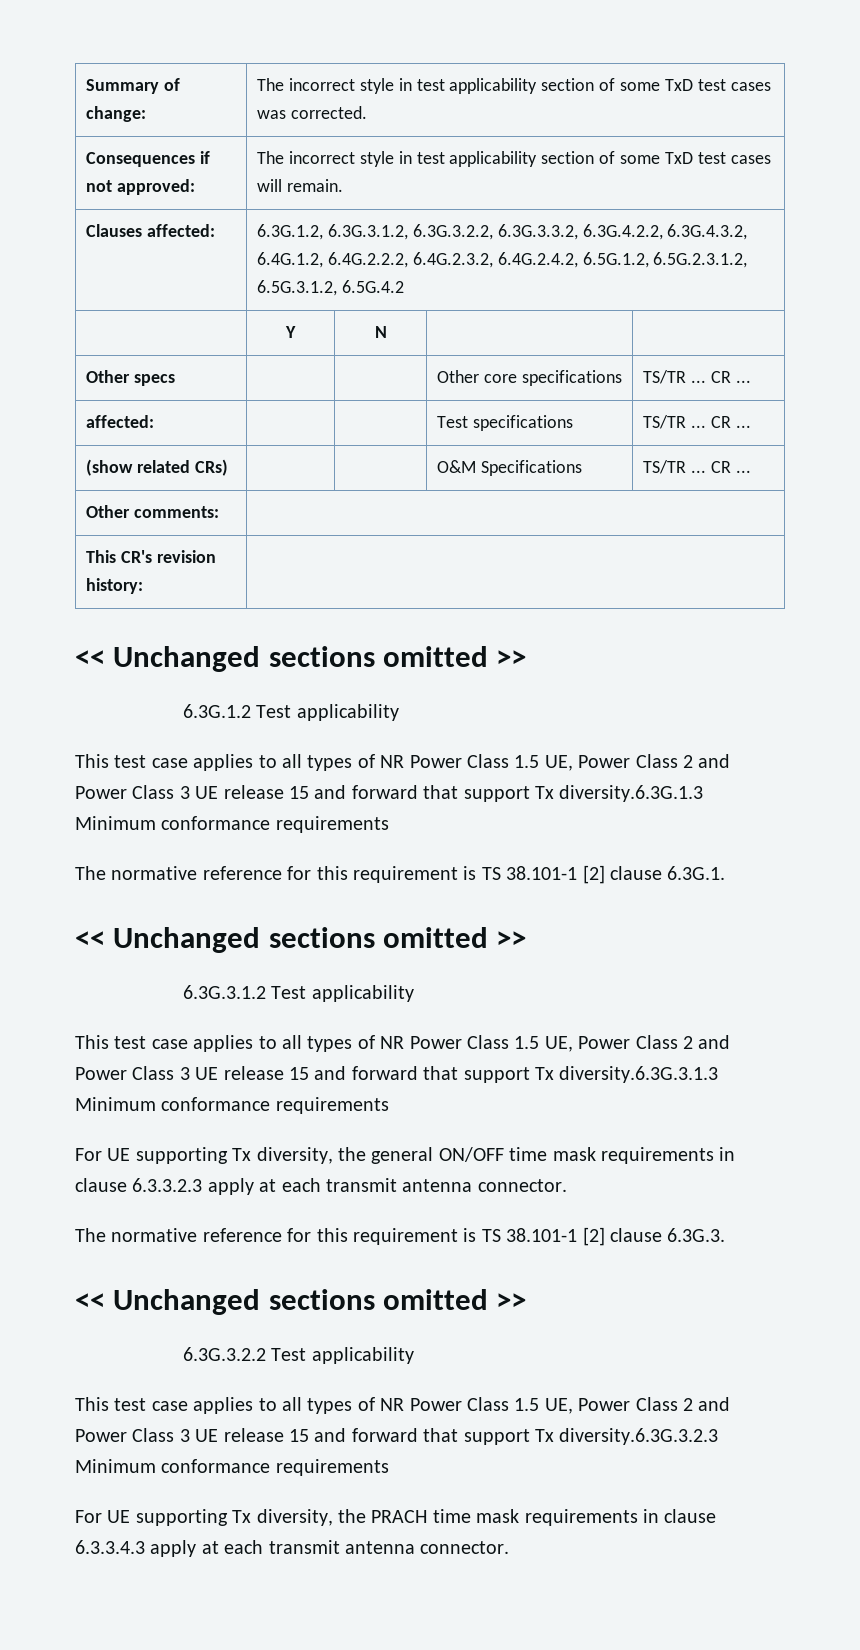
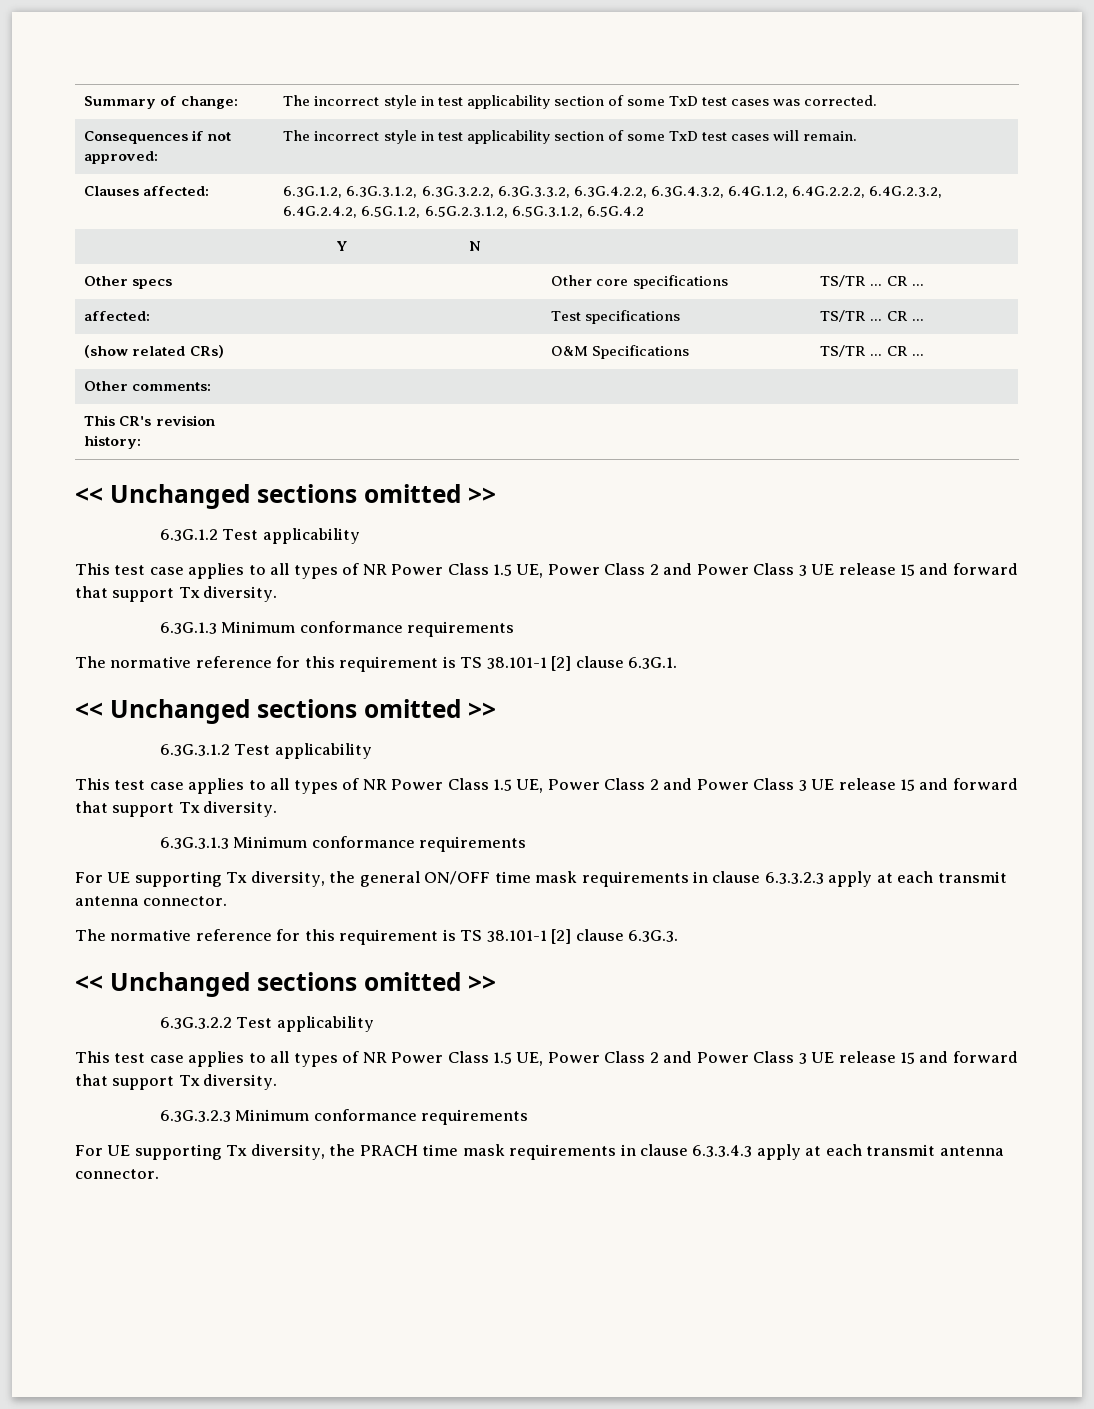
  6.3G.1.2 Test applicability
- This test case applies to all types of NR Power Class 1.5 UE, Power Class 2 and Power Class 3 UE release 15 and forward that support Tx diversity.6.3G.1.3 Minimum conformance requirements
+ This test case applies to all types of NR Power Class 1.5 UE, Power Class 2 and Power Class 3 UE release 15 and forward that support Tx diversity.
+ 6.3G.1.3 Minimum conformance requirements
  6.3G.3.1.2 Test applicability
- This test case applies to all types of NR Power Class 1.5 UE, Power Class 2 and Power Class 3 UE release 15 and forward that support Tx diversity.6.3G.3.1.3 Minimum conformance requirements
+ This test case applies to all types of NR Power Class 1.5 UE, Power Class 2 and Power Class 3 UE release 15 and forward that support Tx diversity.
+ 6.3G.3.1.3 Minimum conformance requirements
  6.3G.3.2.2 Test applicability
- This test case applies to all types of NR Power Class 1.5 UE, Power Class 2 and Power Class 3 UE release 15 and forward that support Tx diversity.6.3G.3.2.3 Minimum conformance requirements
+ This test case applies to all types of NR Power Class 1.5 UE, Power Class 2 and Power Class 3 UE release 15 and forward that support Tx diversity.
+ 6.3G.3.2.3 Minimum conformance requirements

